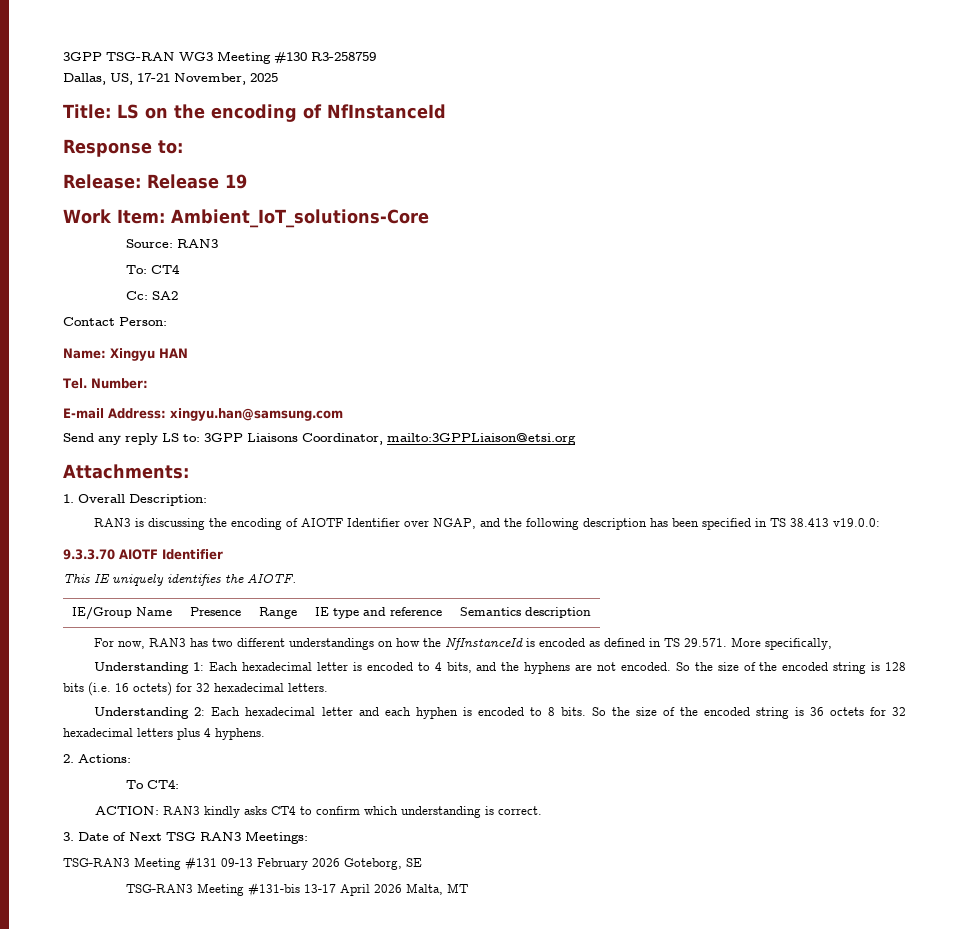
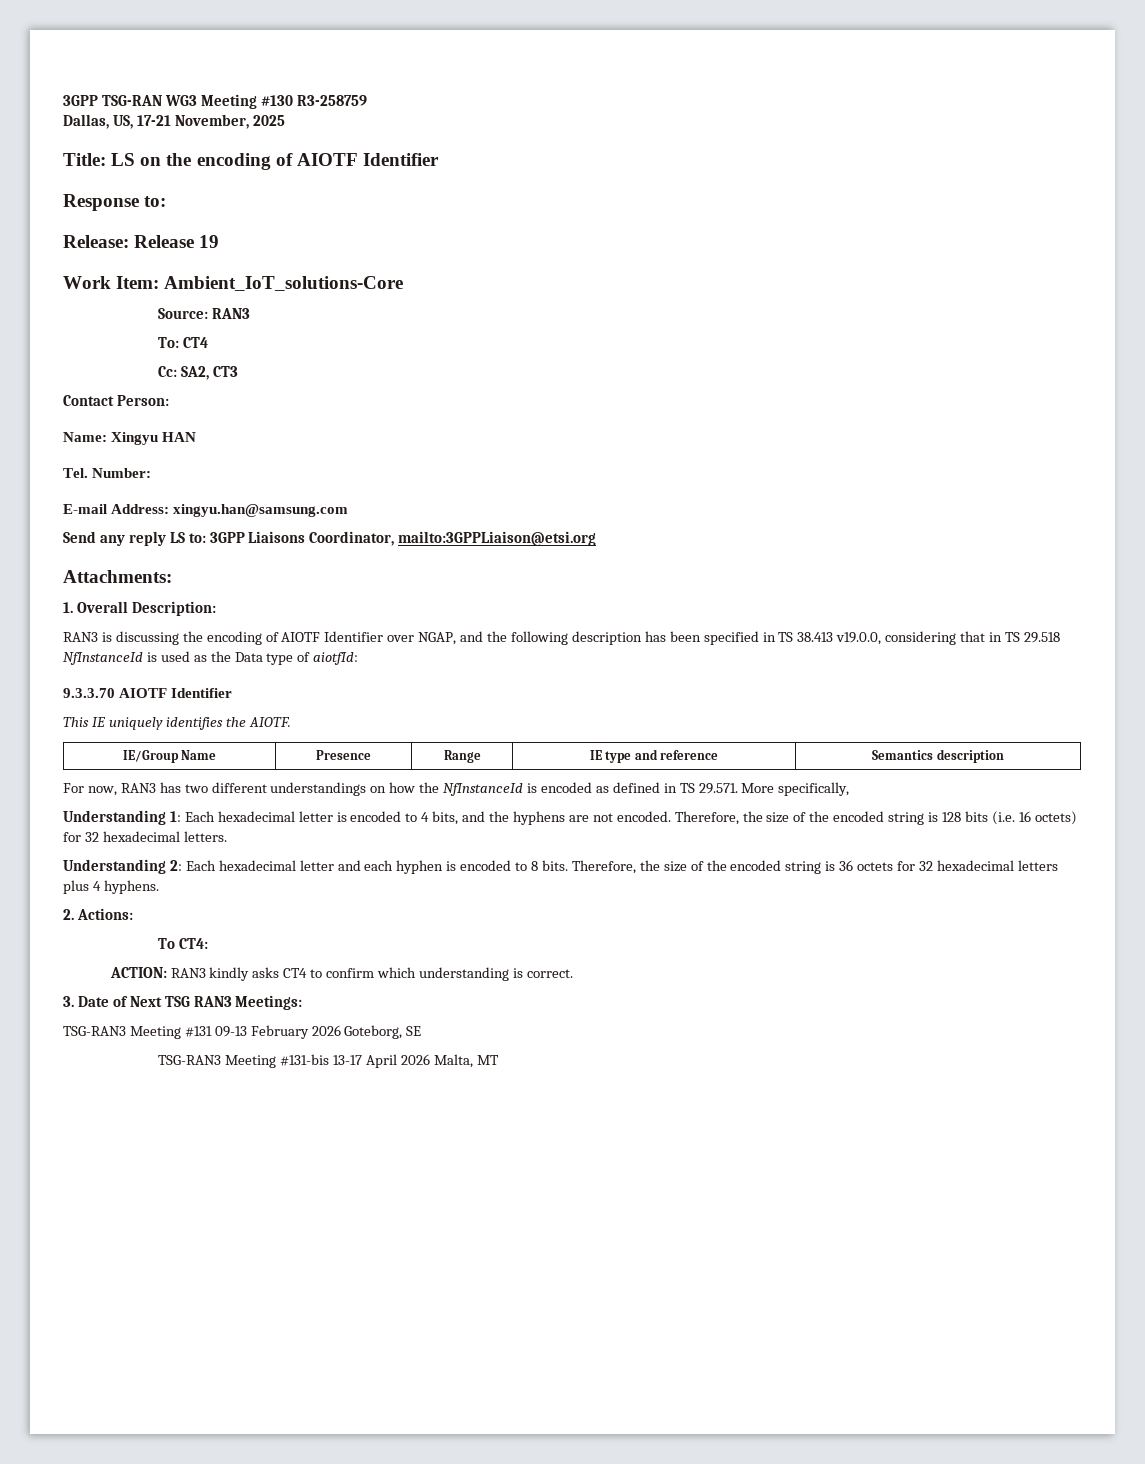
- Title: LS on the encoding of NfInstanceId
+ Title: LS on the encoding of AIOTF Identifier
- Cc: SA2
+ Cc: SA2, CT3
- RAN3 is discussing the encoding of AIOTF Identifier over NGAP, and the following description has been specified in TS 38.413 v19.0.0:
+ RAN3 is discussing the encoding of AIOTF Identifier over NGAP, and the following description has been specified in TS 38.413 v19.0.0, considering that in TS 29.518 NfInstanceId is used as the Data type of aiotfId:
- So the size of the encoded string is 128 bits (i.e. 16 octets) for 32 hexadecimal letters.
+ Therefore, the size of the encoded string is 128 bits (i.e. 16 octets) for 32 hexadecimal letters.
- So the size of the encoded string is 36 octets for 32 hexadecimal letters plus 4 hyphens.
+ Therefore, the size of the encoded string is 36 octets for 32 hexadecimal letters plus 4 hyphens.

